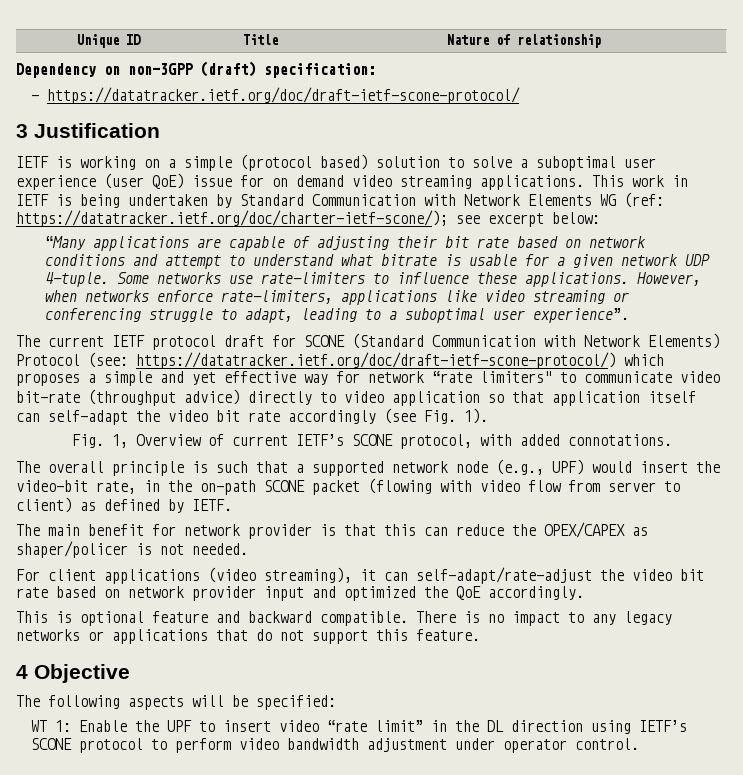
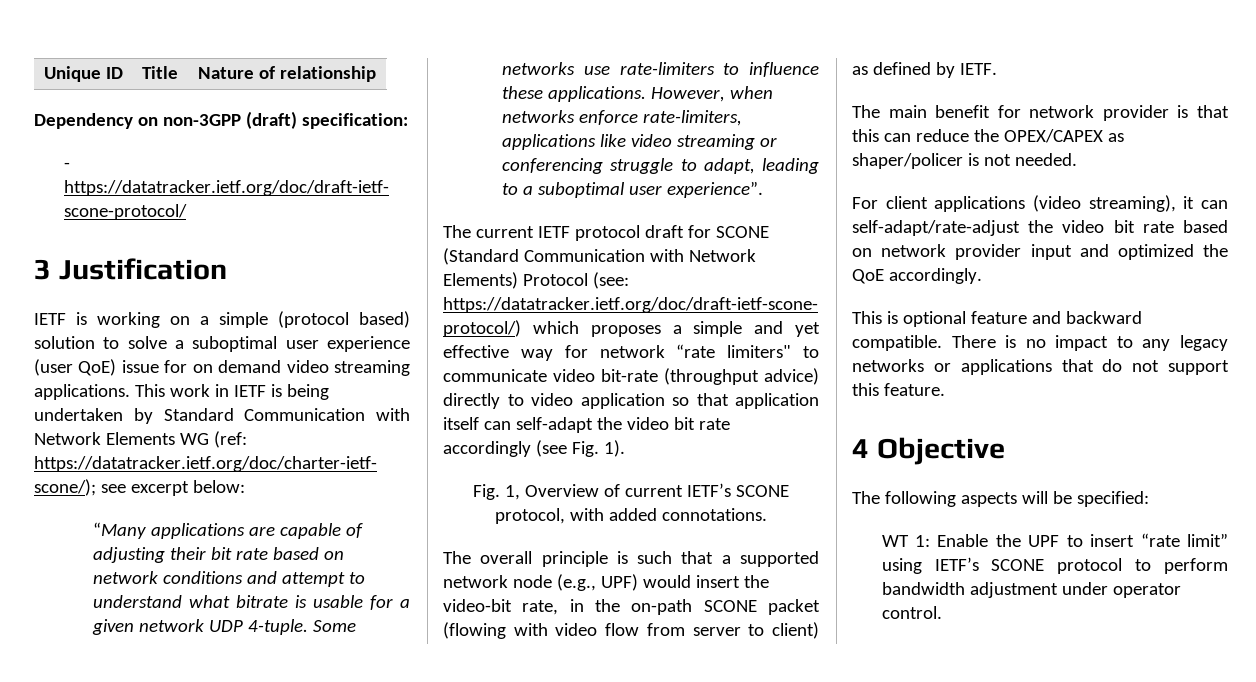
- WT 1: Enable the UPF to insert video “rate limit” in the DL direction using IETF’s SCONE protocol to perform video bandwidth adjustment under operator control.
+ WT 1: Enable the UPF to insert “rate limit” using IETF’s SCONE protocol to perform bandwidth adjustment under operator control.

